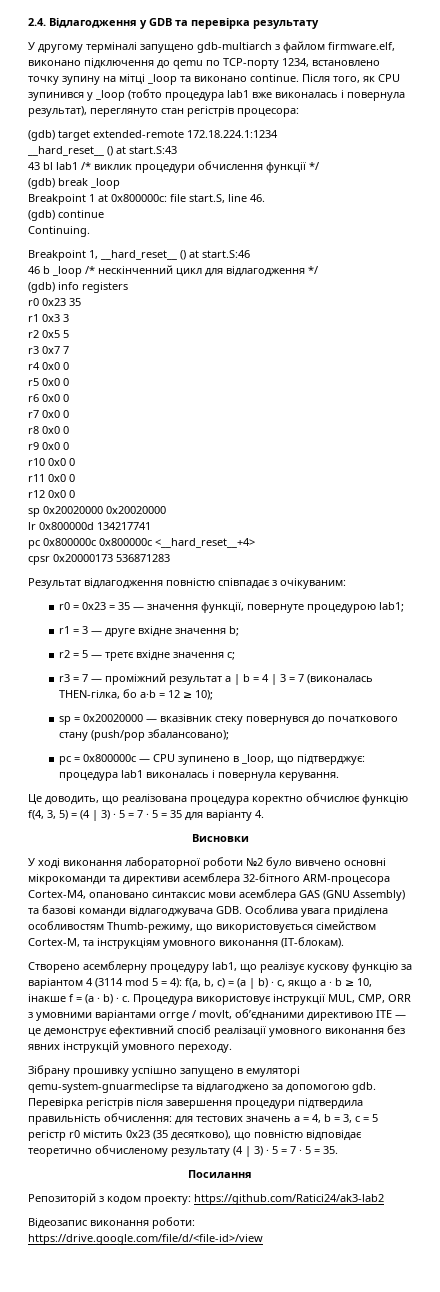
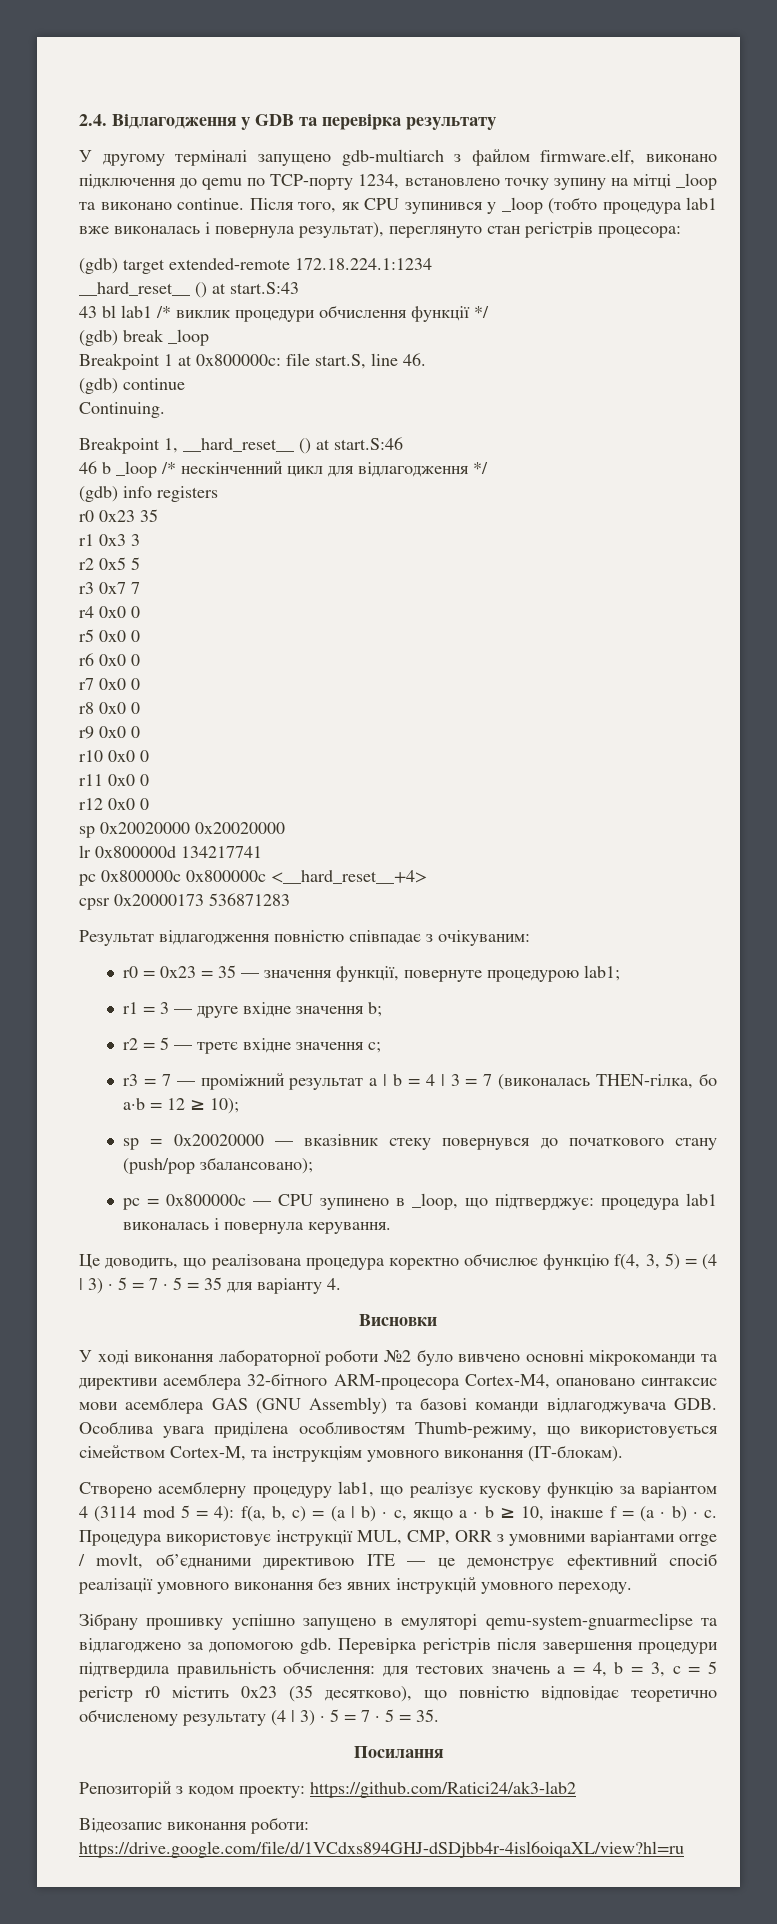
- Відеозапис виконання роботи: https://drive.google.com/file/d/<file-id>/view
+ Відеозапис виконання роботи: https://drive.google.com/file/d/1VCdxs894GHJ-dSDjbb4r-4isl6oiqaXL/view?hl=ru

